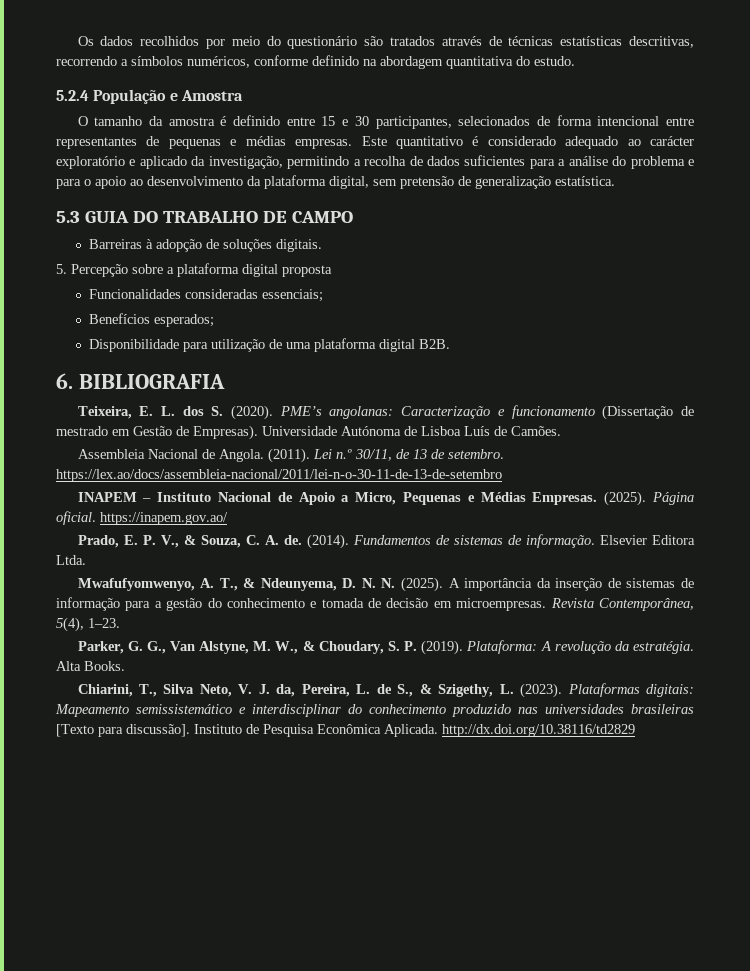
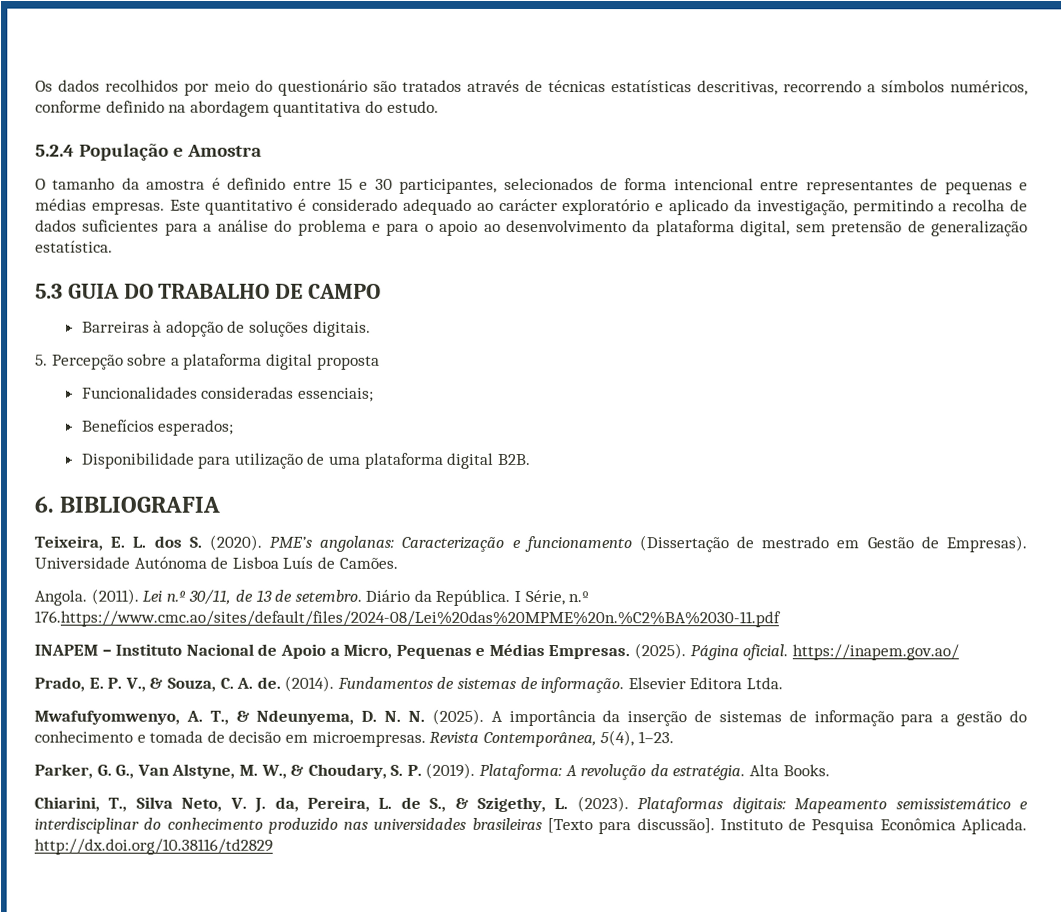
- Assembleia Nacional de Angola.
+ Angola.
- Lei n.º 30/11, de 13 de setembro. https://lex.ao/docs/assembleia-nacional/2011/lei-n-o-30-11-de-13-de-setembro
+ Lei n.º 30/11, de 13 de setembro. Diário da República. I Série, n.º 176.https://www.cmc.ao/sites/default/files/2024-08/Lei%20das%20MPME%20n.%C2%BA%2030-11.pdf

